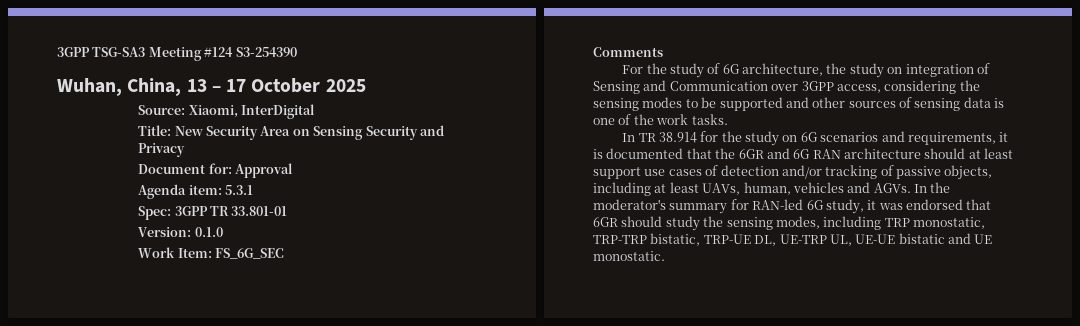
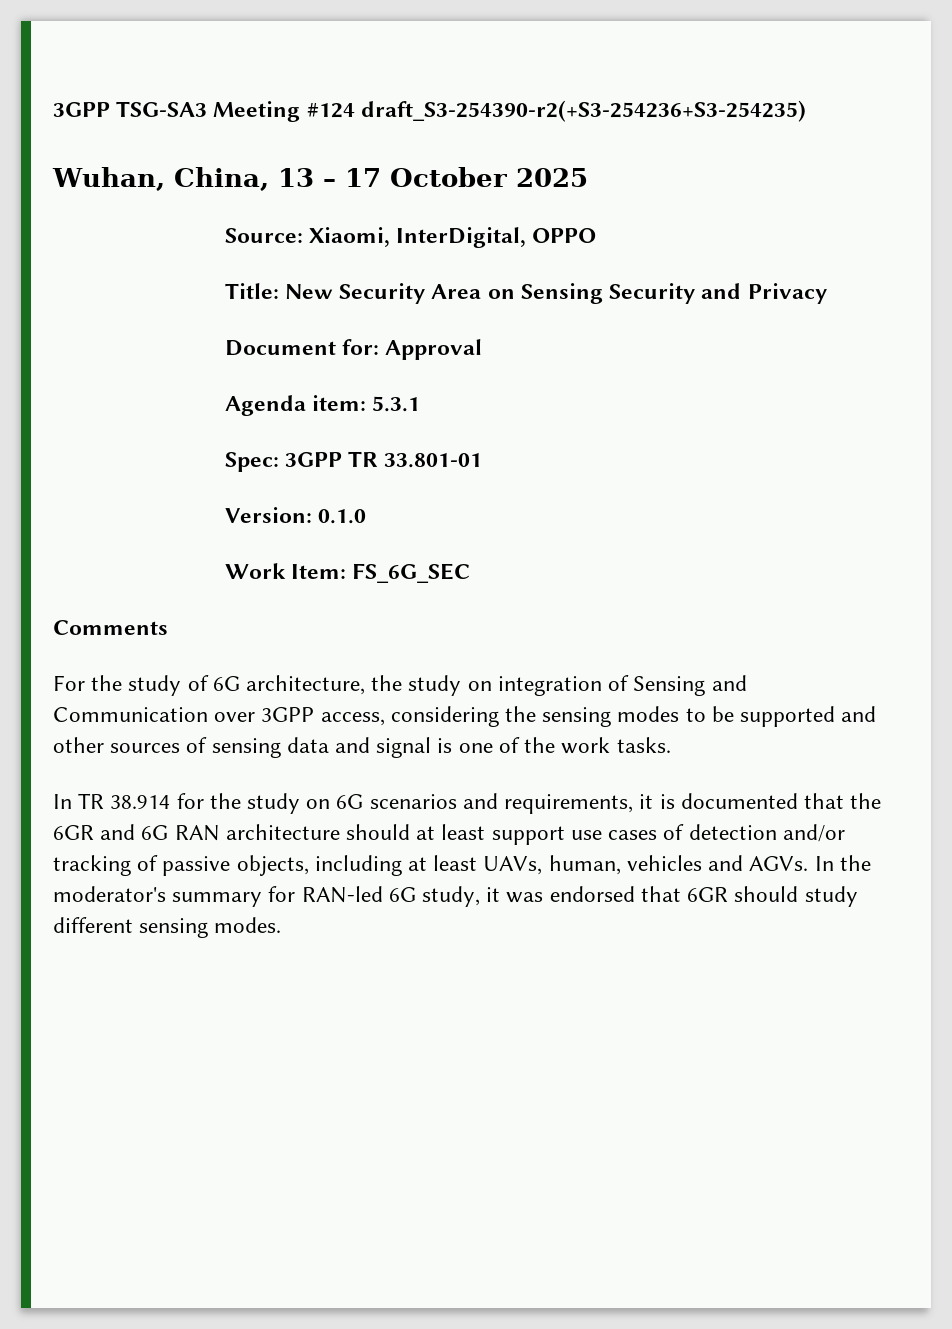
- 3GPP TSG-SA3 Meeting #124 S3-254390
+ 3GPP TSG-SA3 Meeting #124 draft_S3-254390-r2(+S3-254236+S3-254235)
- Source: Xiaomi, InterDigital
+ Source: Xiaomi, InterDigital, OPPO
- For the study of 6G architecture, the study on integration of Sensing and Communication over 3GPP access, considering the sensing modes to be supported and other sources of sensing data is one of the work tasks.
+ For the study of 6G architecture, the study on integration of Sensing and Communication over 3GPP access, considering the sensing modes to be supported and other sources of sensing data and signal is one of the work tasks.
- In the moderator's summary for RAN-led 6G study, it was endorsed that 6GR should study the sensing modes, including TRP monostatic, TRP-TRP bistatic, TRP-UE DL, UE-TRP UL, UE-UE bistatic and UE monostatic.
+ In the moderator's summary for RAN-led 6G study, it was endorsed that 6GR should study different sensing modes.

